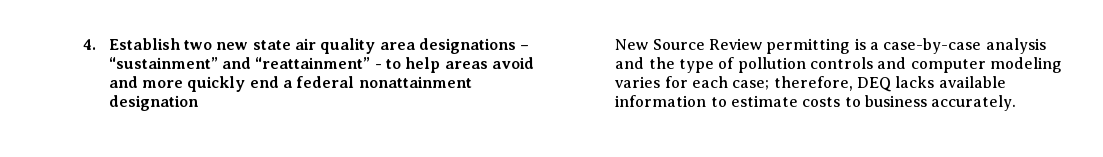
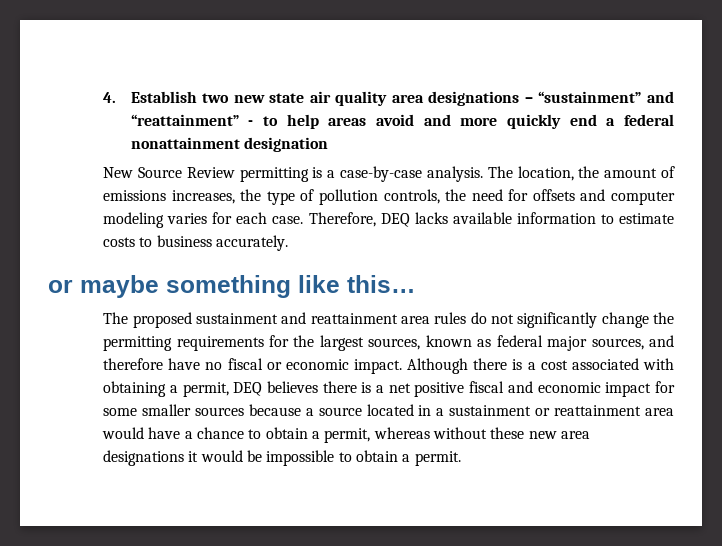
- New Source Review permitting is a case-by-case analysis and the type of pollution controls and computer modeling varies for each case; therefore, DEQ lacks available information to estimate costs to business accurately.
+ New Source Review permitting is a case-by-case analysis. The location, the amount of emissions increases, the type of pollution controls, the need for offsets and computer modeling varies for each case. Therefore, DEQ lacks available information to estimate costs to business accurately.
+ or maybe something like this…
+ The proposed sustainment and reattainment area rules do not significantly change the permitting requirements for the largest sources, known as federal major sources, and therefore have no fiscal or economic impact. Although there is a cost associated with obtaining a permit, DEQ believes there is a net positive fiscal and economic impact for some smaller sources because a source located in a sustainment or reattainment area would have a chance to obtain a permit, whereas without these new area designations it would be impossible to obtain a permit.

